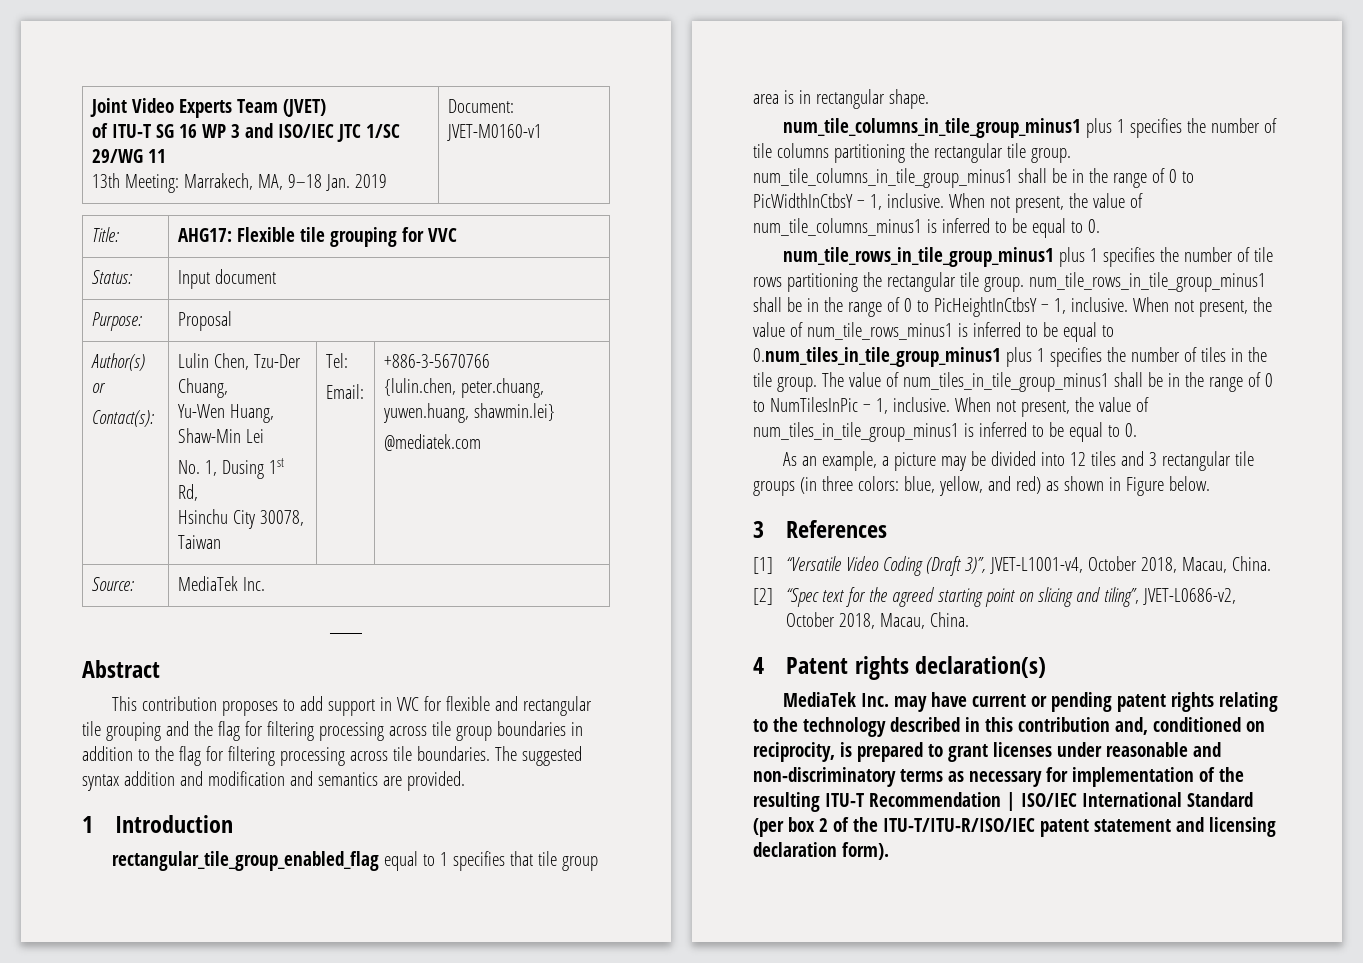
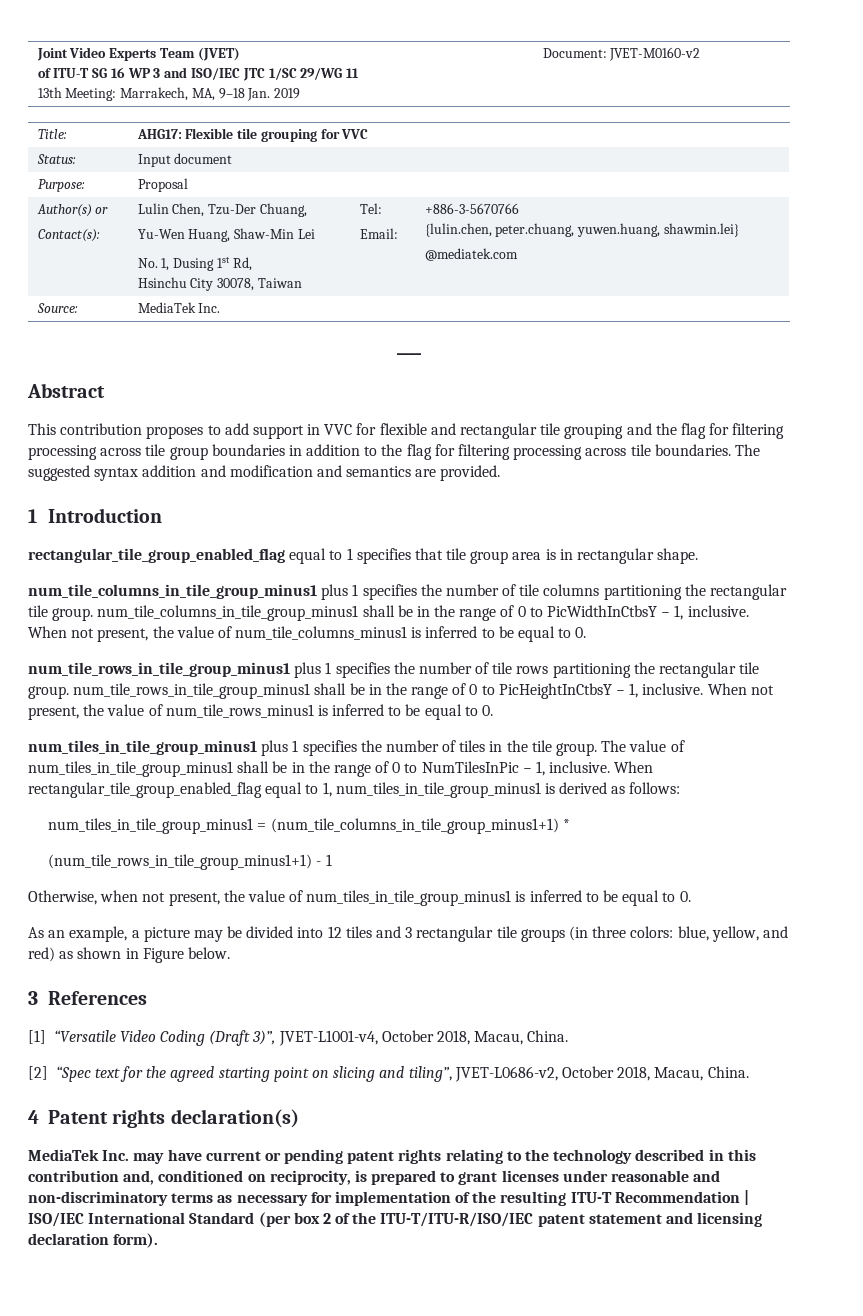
  Joint Video Experts Team (JVET)
  of ITU-T SG 16 WP 3 and ISO/IEC JTC 1/SC 29/WG 11
- 13th Meeting: Marrakech, MA, 9–18 Jan. 2019 | Document: JVET-M0160-v1
+ 13th Meeting: Marrakech, MA, 9–18 Jan. 2019 | Document: JVET-M0160-v2
- When not present, the value of num_tile_rows_minus1 is inferred to be equal to 0.num_tiles_in_tile_group_minus1 plus 1 specifies the number of tiles in the tile group.
+ When not present, the value of num_tile_rows_minus1 is inferred to be equal to 0.
+ num_tiles_in_tile_group_minus1 plus 1 specifies the number of tiles in the tile group.
- When not present, the value of num_tiles_in_tile_group_minus1 is inferred to be equal to 0.
+ When rectangular_tile_group_enabled_flag equal to 1, num_tiles_in_tile_group_minus1 is derived as follows:
+ num_tiles_in_tile_group_minus1 = (num_tile_columns_in_tile_group_minus1+1) *
+ (num_tile_rows_in_tile_group_minus1+1) - 1
+ Otherwise, when not present, the value of num_tiles_in_tile_group_minus1 is inferred to be equal to 0.

